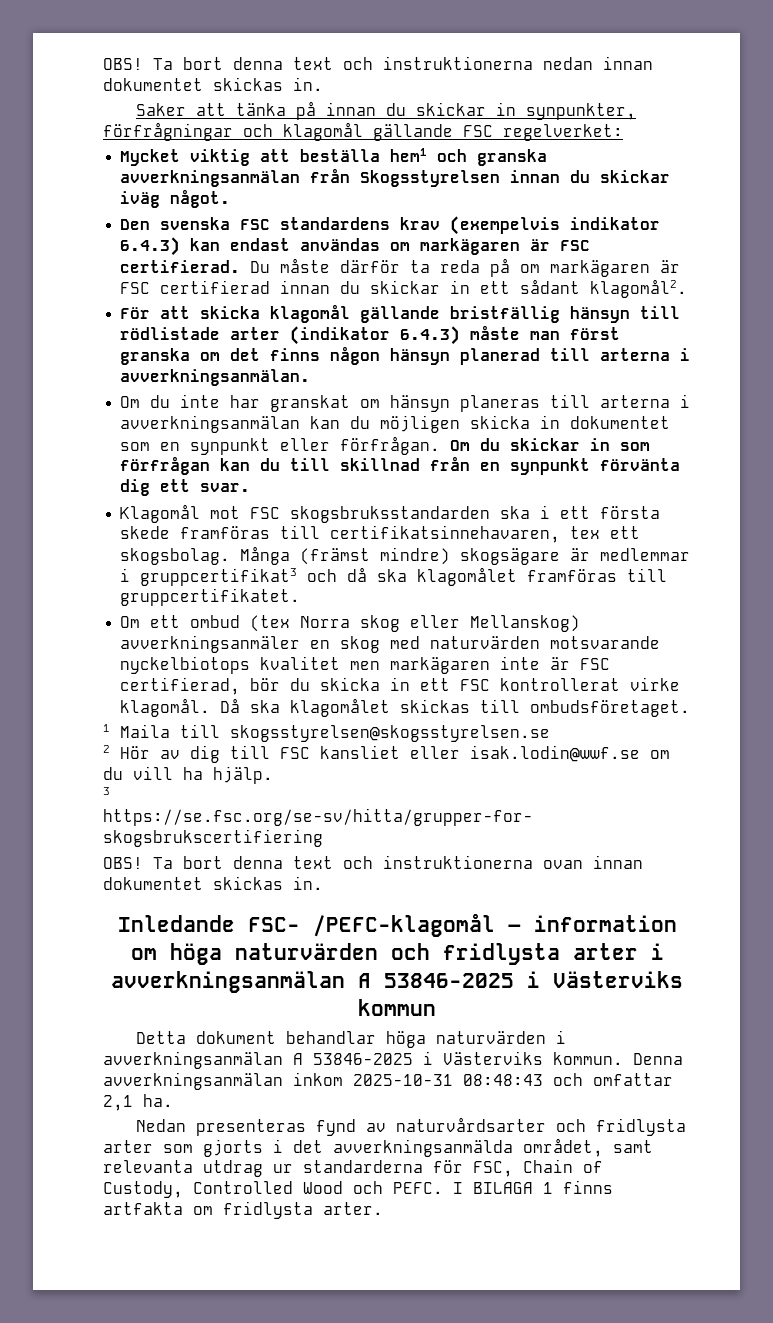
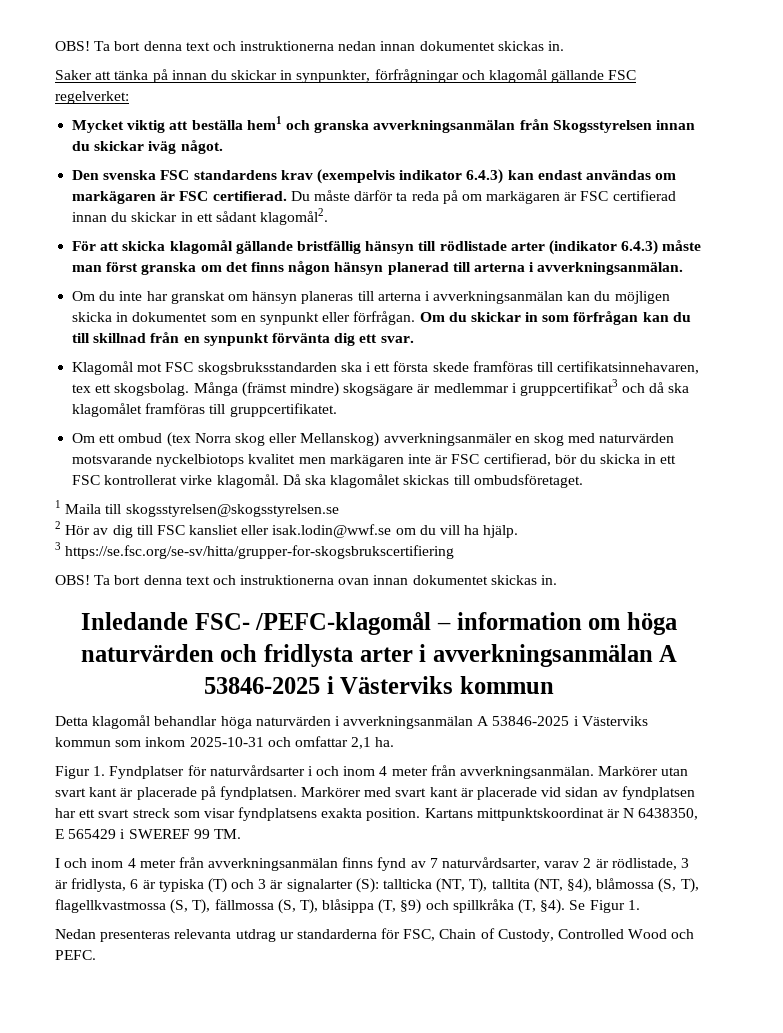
- Detta dokument behandlar höga naturvärden i avverkningsanmälan A 53846-2025 i Västerviks kommun. Denna avverkningsanmälan inkom 2025-10-31 08:48:43 och omfattar 2,1 ha.
+ Detta klagomål behandlar höga naturvärden i avverkningsanmälan A 53846-2025 i Västerviks kommun som inkom 2025-10-31 och omfattar 2,1 ha.
- Nedan presenteras fynd av naturvårdsarter och fridlysta arter som gjorts i det avverkningsanmälda området, samt relevanta utdrag ur standarderna för FSC, Chain of Custody, Controlled Wood och PEFC. I BILAGA 1 finns artfakta om fridlysta arter.
+ Figur 1. Fyndplatser för naturvårdsarter i och inom 4 meter från avverkningsanmälan. Markörer utan svart kant är placerade på fyndplatsen. Markörer med svart kant är placerade vid sidan av fyndplatsen har ett svart streck som visar fyndplatsens exakta position. Kartans mittpunktskoordinat är N 6438350, E 565429 i SWEREF 99 TM.
+ I och inom 4 meter från avverkningsanmälan finns fynd av 7 naturvårdsarter, varav 2 är rödlistade, 3 är fridlysta, 6 är typiska (T) och 3 är signalarter (S): tallticka (NT, T), talltita (NT, §4), blåmossa (S, T), flagellkvastmossa (S, T), fällmossa (S, T), blåsippa (T, §9) och spillkråka (T, §4). Se Figur 1.
+ Nedan presenteras relevanta utdrag ur standarderna för FSC, Chain of Custody, Controlled Wood och PEFC.

